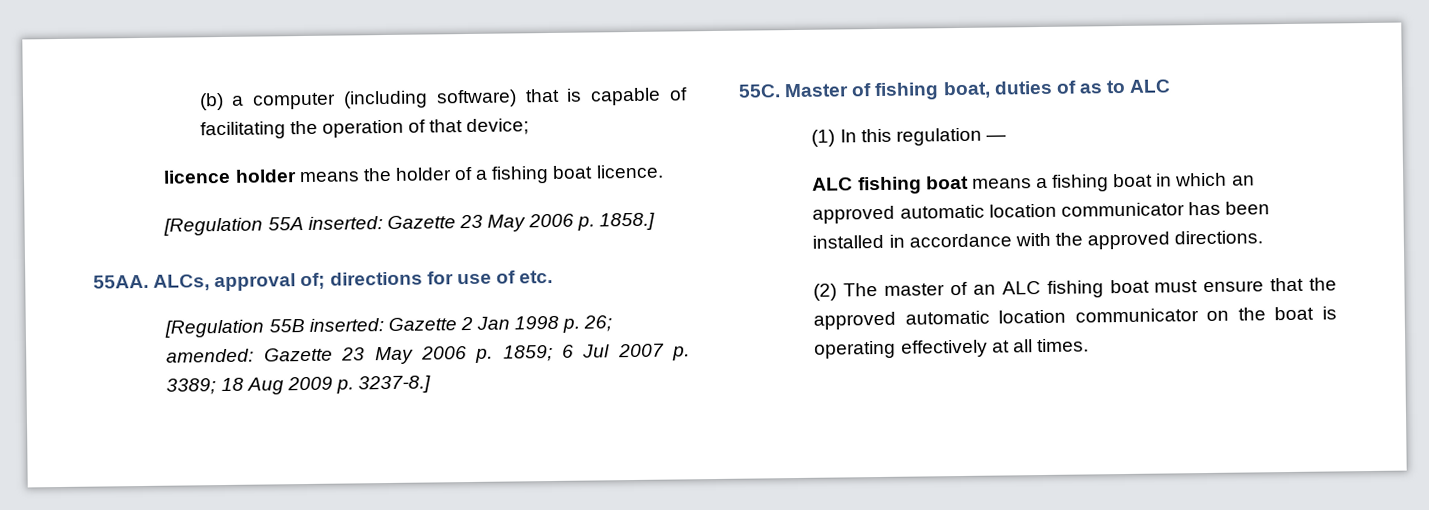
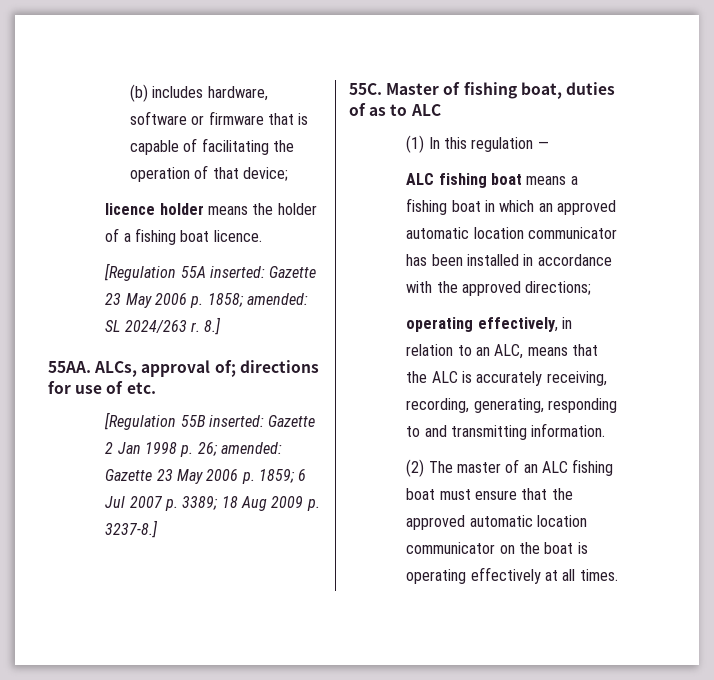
- (b) a computer (including software) that is capable of facilitating the operation of that device;
+ (b) includes hardware, software or firmware that is capable of facilitating the operation of that device;
- [Regulation 55A inserted: Gazette 23 May 2006 p. 1858.]
+ [Regulation 55A inserted: Gazette 23 May 2006 p. 1858; amended: SL 2024/263 r. 8.]
- ALC fishing boat means a fishing boat in which an approved automatic location communicator has been installed in accordance with the approved directions.
+ ALC fishing boat means a fishing boat in which an approved automatic location communicator has been installed in accordance with the approved directions;
+ operating effectively, in relation to an ALC, means that the ALC is accurately receiving, recording, generating, responding to and transmitting information.

